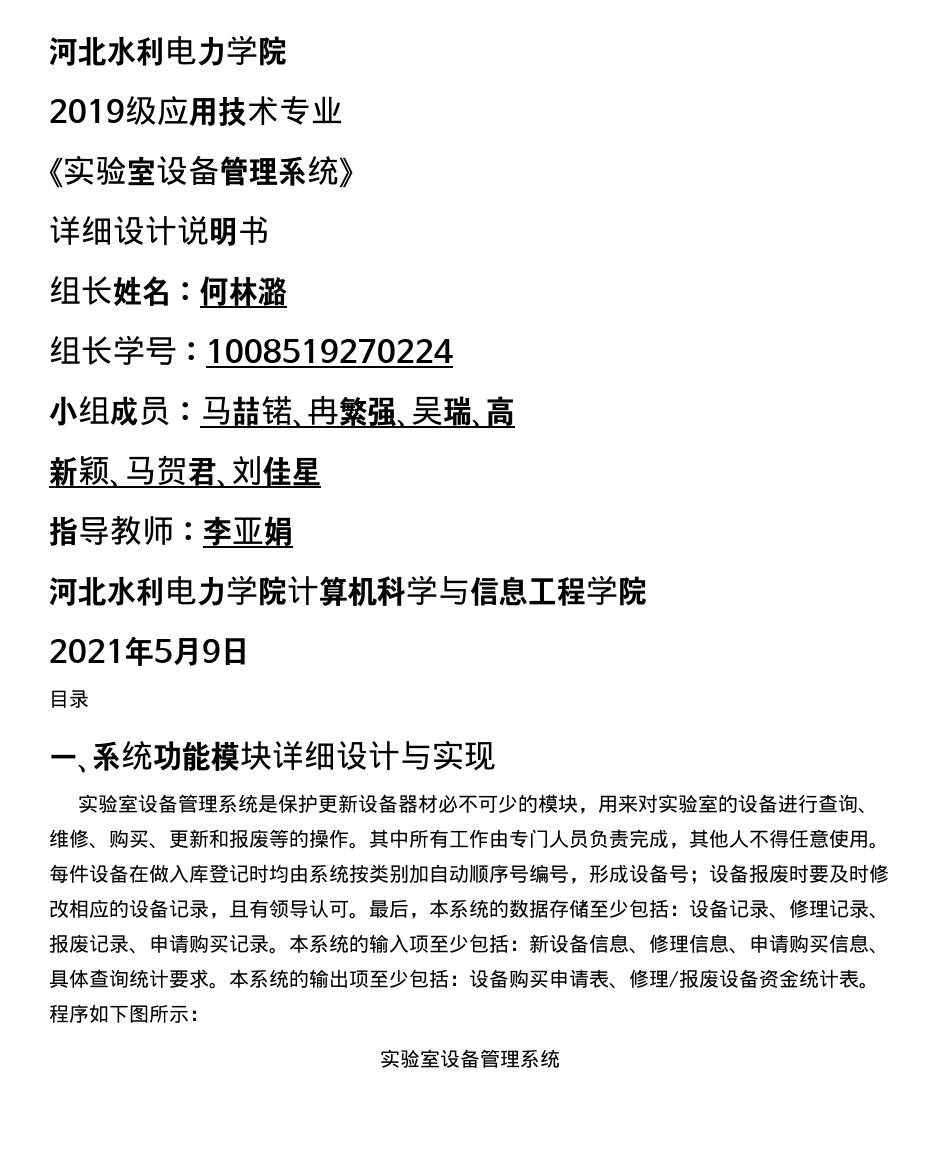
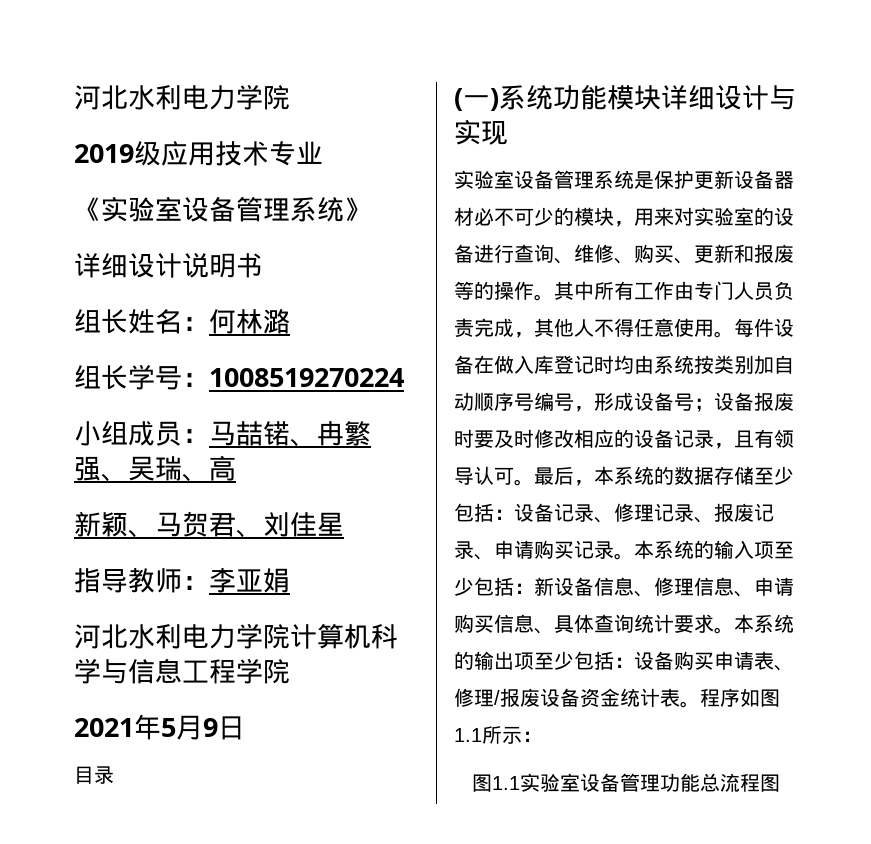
- 一、系统功能模块详细设计与实现
+ (一)系统功能模块详细设计与实现
- 程序如下图所示：
- 实验室设备管理系统
+ 程序如图1.1所示：
+ 图1.1实验室设备管理功能总流程图

